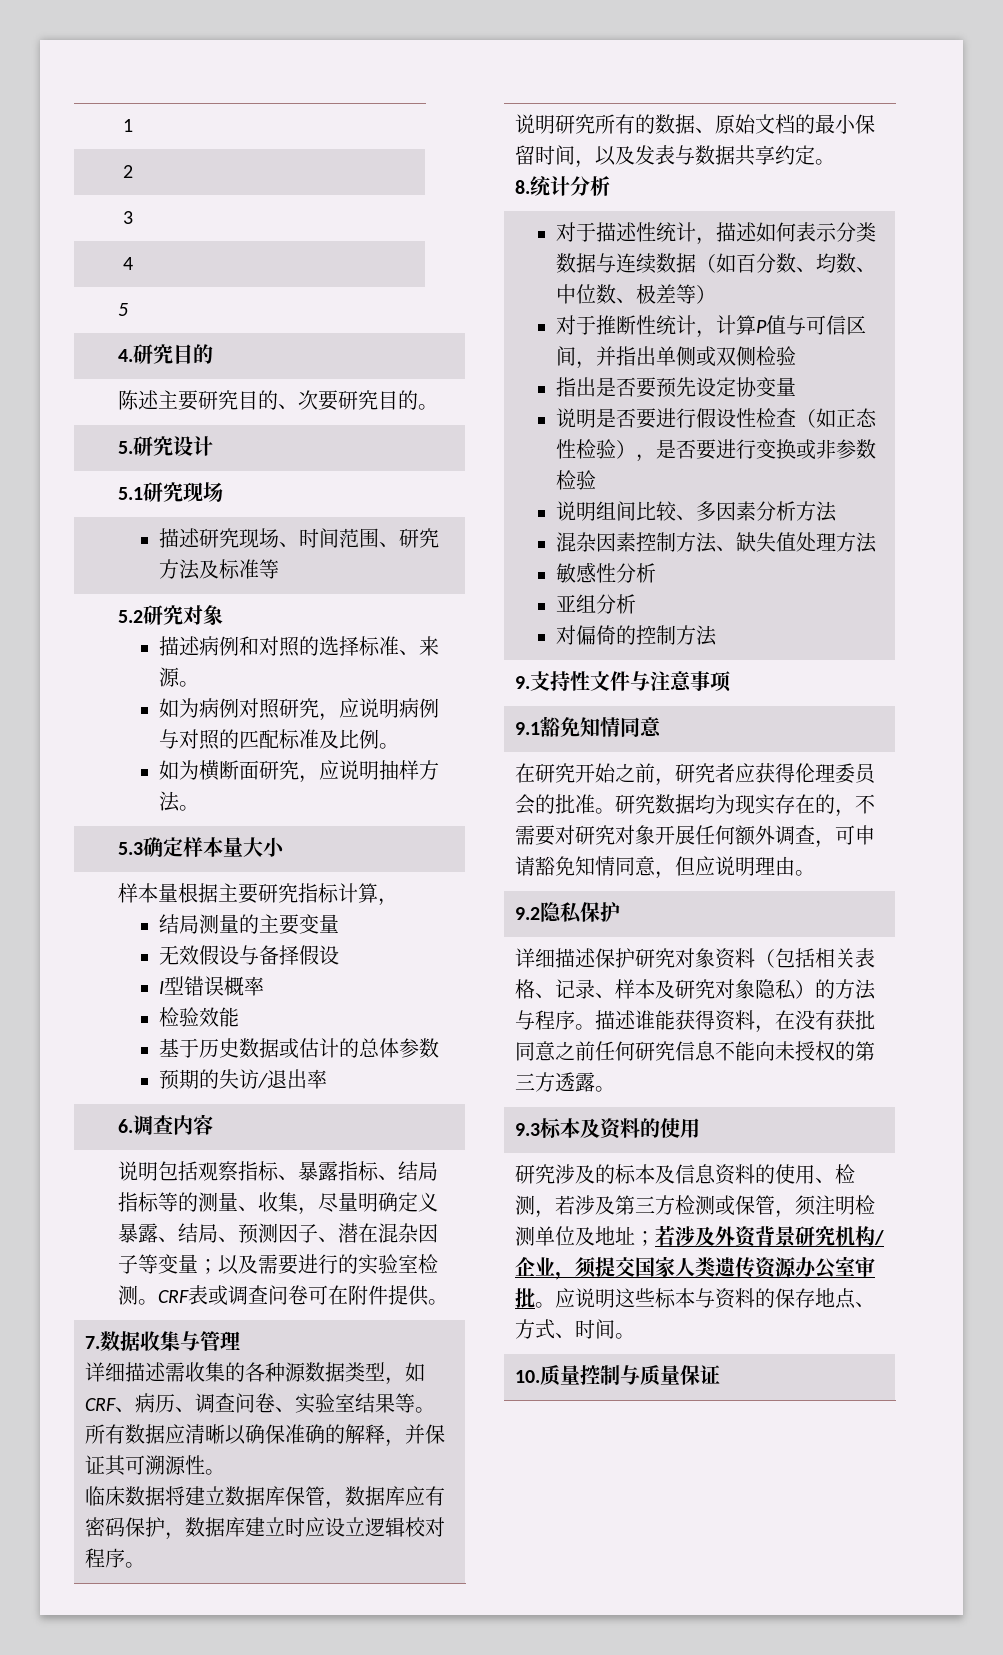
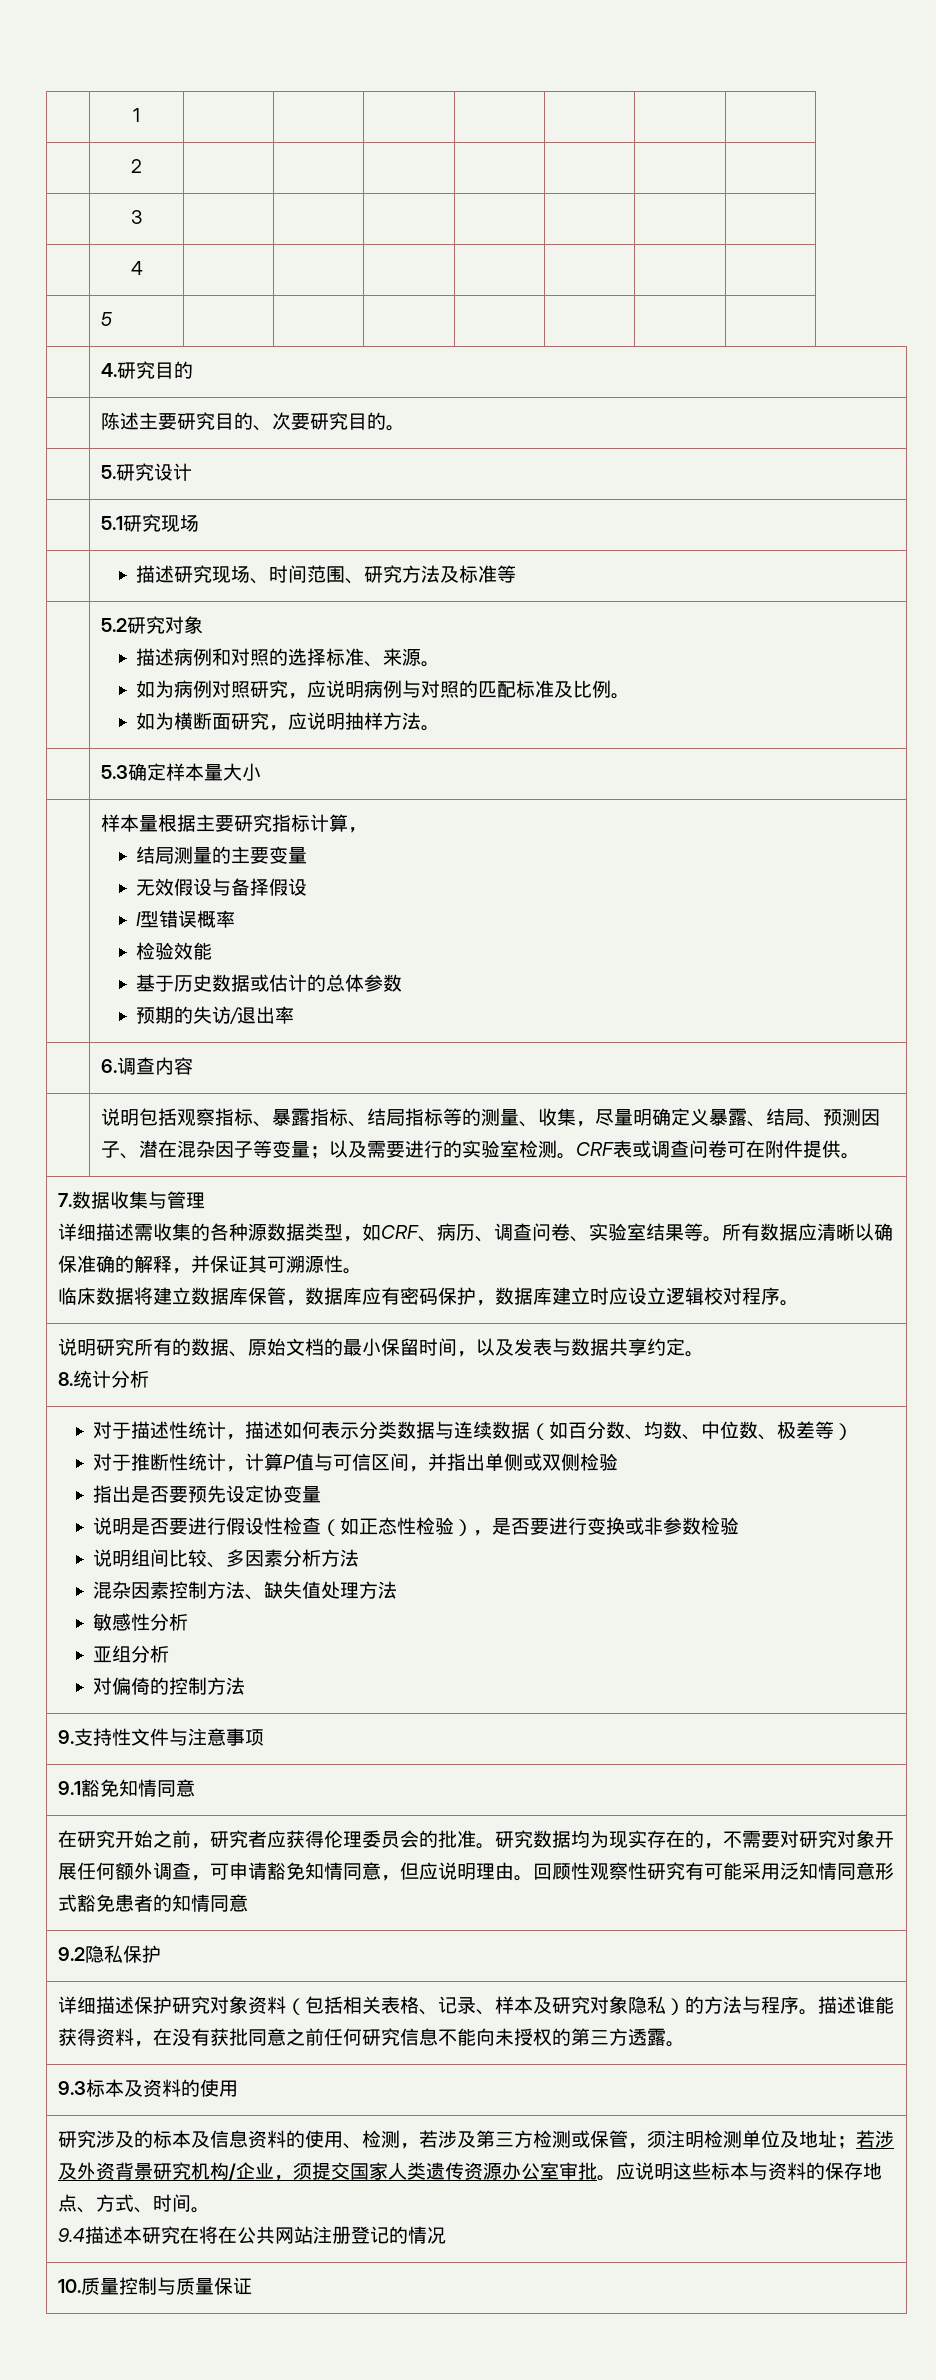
+ 回顾性观察性研究有可能采用泛知情同意形式豁免患者的知情同意
+ 9.4描述本研究在将在公共网站注册登记的情况

